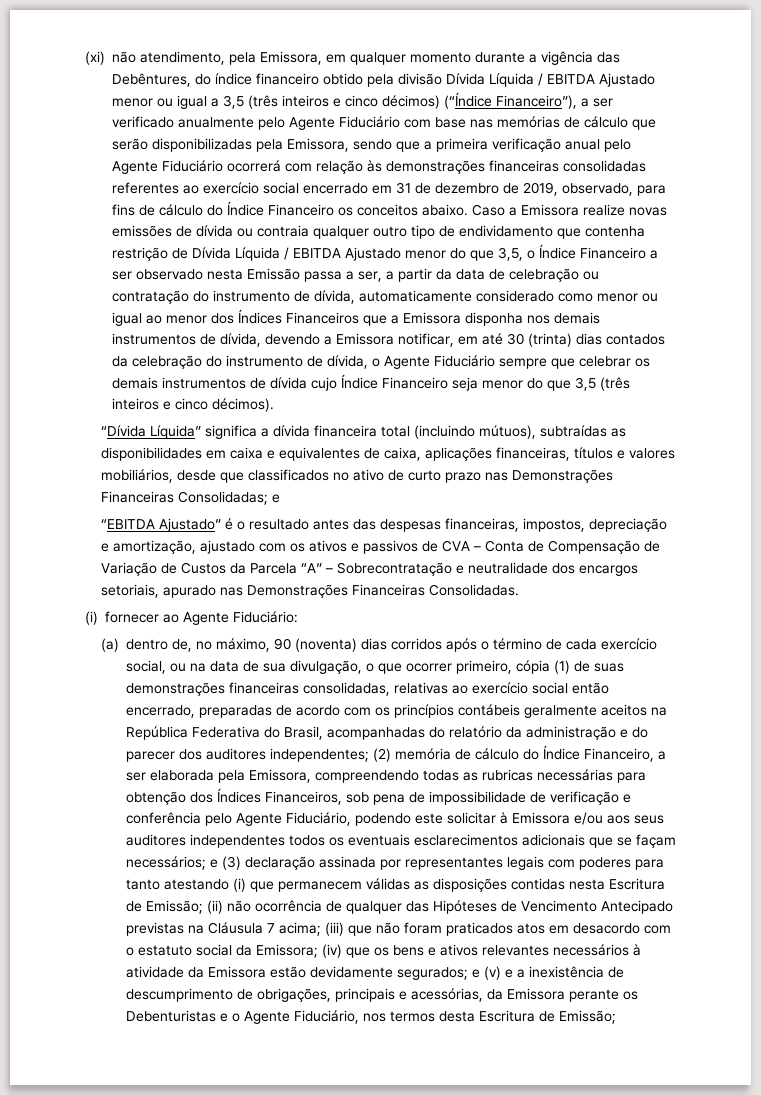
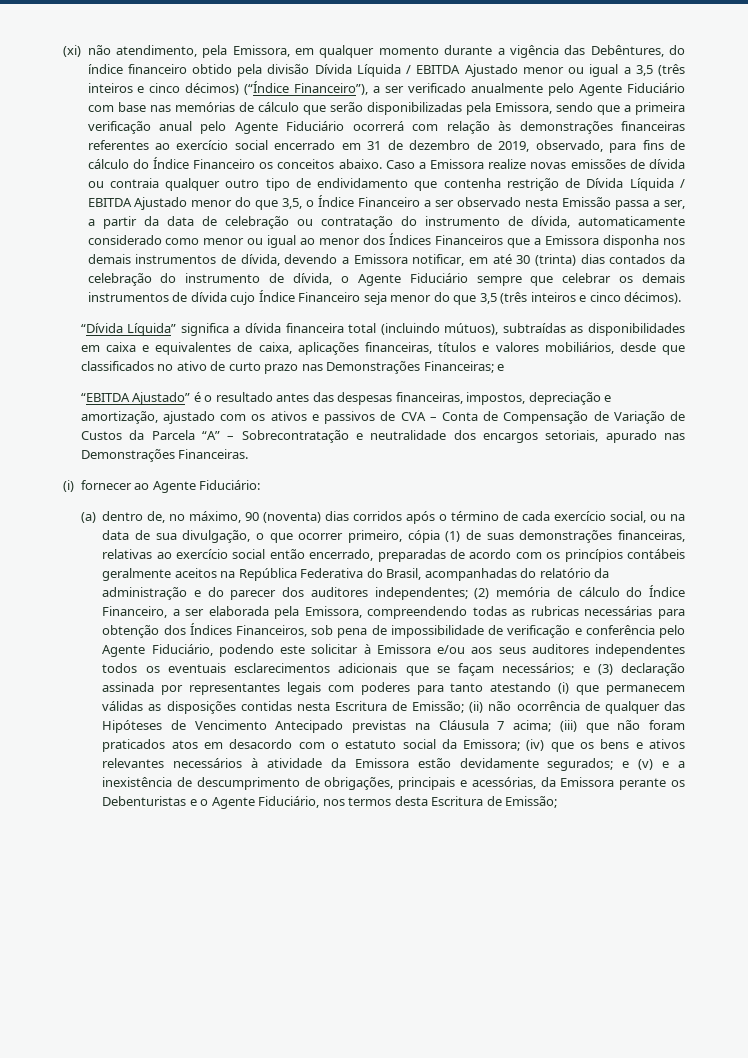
- (xi) não atendimento, pela Emissora, em qualquer momento durante a vigência das Debêntures, do índice financeiro obtido pela divisão Dívida Líquida / EBITDA Ajustado menor ou igual a 3,5 (três inteiros e cinco décimos) (“Índice Financeiro”), a ser verificado anualmente pelo Agente Fiduciário com base nas memórias de cálculo que serão disponibilizadas pela Emissora, sendo que a primeira verificação anual pelo Agente Fiduciário ocorrerá com relação às demonstrações financeiras consolidadas referentes ao exercício social encerrado em 31 de dezembro de 2019, observado, para fins de cálculo do Índice Financeiro os conceitos abaixo.
+ (xi) não atendimento, pela Emissora, em qualquer momento durante a vigência das Debêntures, do índice financeiro obtido pela divisão Dívida Líquida / EBITDA Ajustado menor ou igual a 3,5 (três inteiros e cinco décimos) (“Índice Financeiro”), a ser verificado anualmente pelo Agente Fiduciário com base nas memórias de cálculo que serão disponibilizadas pela Emissora, sendo que a primeira verificação anual pelo Agente Fiduciário ocorrerá com relação às demonstrações financeiras referentes ao exercício social encerrado em 31 de dezembro de 2019, observado, para fins de cálculo do Índice Financeiro os conceitos abaixo.
- “Dívida Líquida” significa a dívida financeira total (incluindo mútuos), subtraídas as disponibilidades em caixa e equivalentes de caixa, aplicações financeiras, títulos e valores mobiliários, desde que classificados no ativo de curto prazo nas Demonstrações Financeiras Consolidadas; e
+ “Dívida Líquida” significa a dívida financeira total (incluindo mútuos), subtraídas as disponibilidades em caixa e equivalentes de caixa, aplicações financeiras, títulos e valores mobiliários, desde que classificados no ativo de curto prazo nas Demonstrações Financeiras; e
- “EBITDA Ajustado” é o resultado antes das despesas financeiras, impostos, depreciação e amortização, ajustado com os ativos e passivos de CVA – Conta de Compensação de Variação de Custos da Parcela “A” – Sobrecontratação e neutralidade dos encargos setoriais, apurado nas Demonstrações Financeiras Consolidadas.
+ “EBITDA Ajustado” é o resultado antes das despesas financeiras, impostos, depreciação e amortização, ajustado com os ativos e passivos de CVA – Conta de Compensação de Variação de Custos da Parcela “A” – Sobrecontratação e neutralidade dos encargos setoriais, apurado nas Demonstrações Financeiras.
- (a) dentro de, no máximo, 90 (noventa) dias corridos após o término de cada exercício social, ou na data de sua divulgação, o que ocorrer primeiro, cópia (1) de suas demonstrações financeiras consolidadas, relativas ao exercício social então encerrado, preparadas de acordo com os princípios contábeis geralmente aceitos na República Federativa do Brasil, acompanhadas do relatório da administração e do parecer dos auditores independentes;
+ (a) dentro de, no máximo, 90 (noventa) dias corridos após o término de cada exercício social, ou na data de sua divulgação, o que ocorrer primeiro, cópia (1) de suas demonstrações financeiras, relativas ao exercício social então encerrado, preparadas de acordo com os princípios contábeis geralmente aceitos na República Federativa do Brasil, acompanhadas do relatório da administração e do parecer dos auditores independentes;

